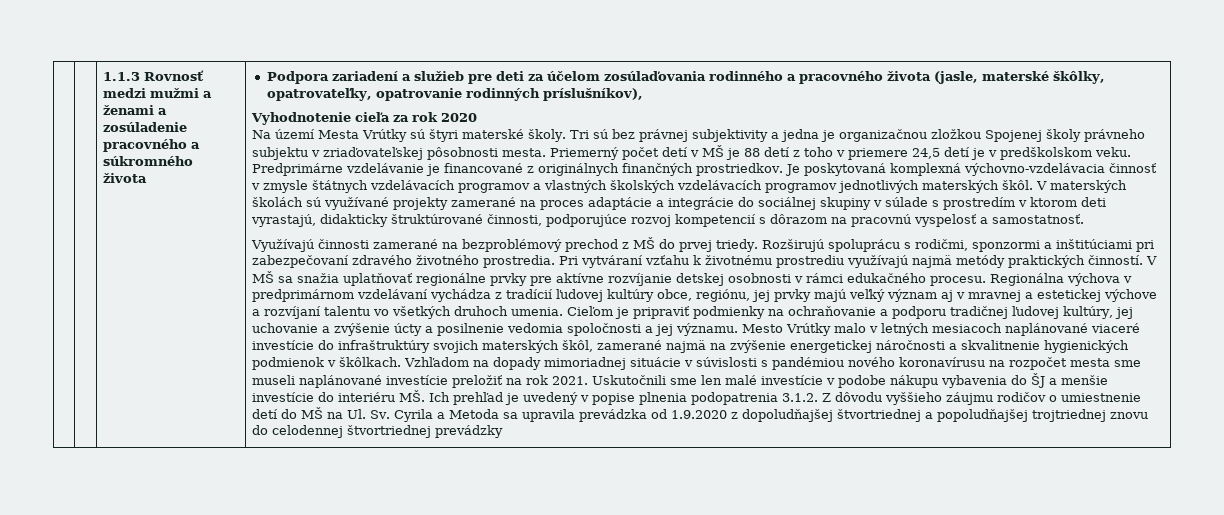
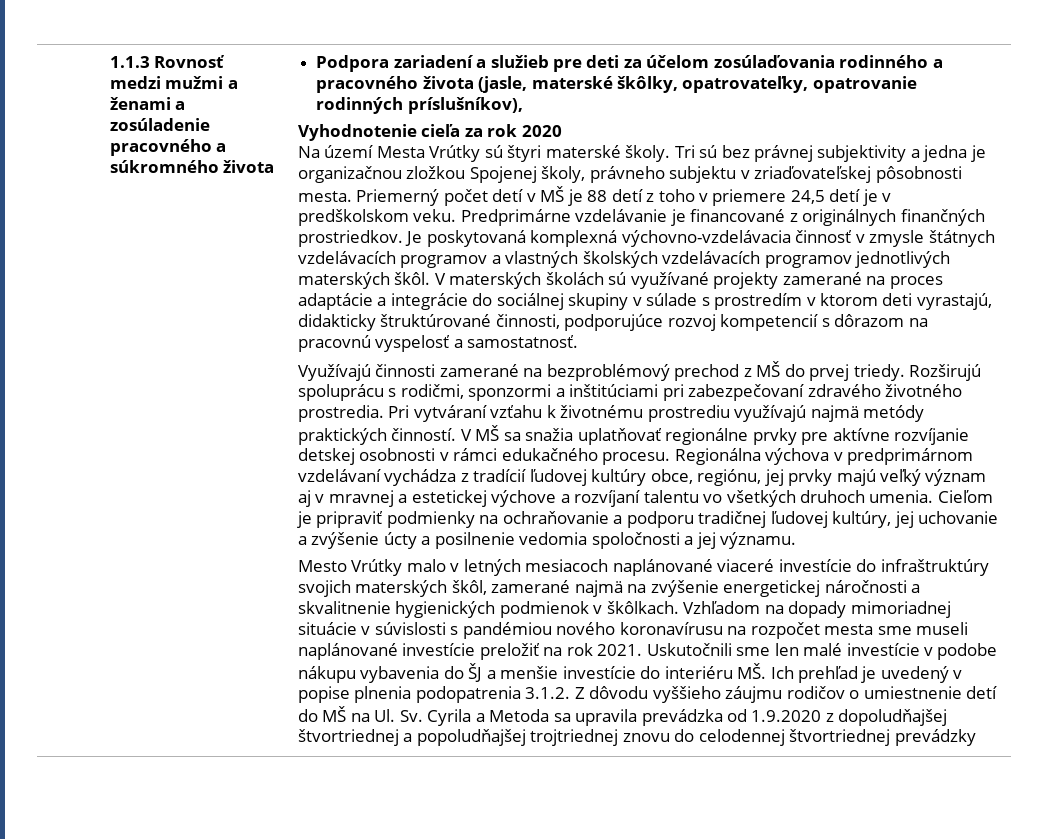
- Tri sú bez právnej subjektivity a jedna je organizačnou zložkou Spojenej školy právneho subjektu v zriaďovateľskej pôsobnosti mesta.
+ Tri sú bez právnej subjektivity a jedna je organizačnou zložkou Spojenej školy, právneho subjektu v zriaďovateľskej pôsobnosti mesta.
- Cieľom je pripraviť podmienky na ochraňovanie a podporu tradičnej ľudovej kultúry, jej uchovanie a zvýšenie úcty a posilnenie vedomia spoločnosti a jej významu. Mesto Vrútky malo v letných mesiacoch naplánované viaceré investície do infraštruktúry svojich materských škôl, zamerané najmä na zvýšenie energetickej náročnosti a skvalitnenie hygienických podmienok v škôlkach.
+ Cieľom je pripraviť podmienky na ochraňovanie a podporu tradičnej ľudovej kultúry, jej uchovanie a zvýšenie úcty a posilnenie vedomia spoločnosti a jej významu.
+ Mesto Vrútky malo v letných mesiacoch naplánované viaceré investície do infraštruktúry svojich materských škôl, zamerané najmä na zvýšenie energetickej náročnosti a skvalitnenie hygienických podmienok v škôlkach.

